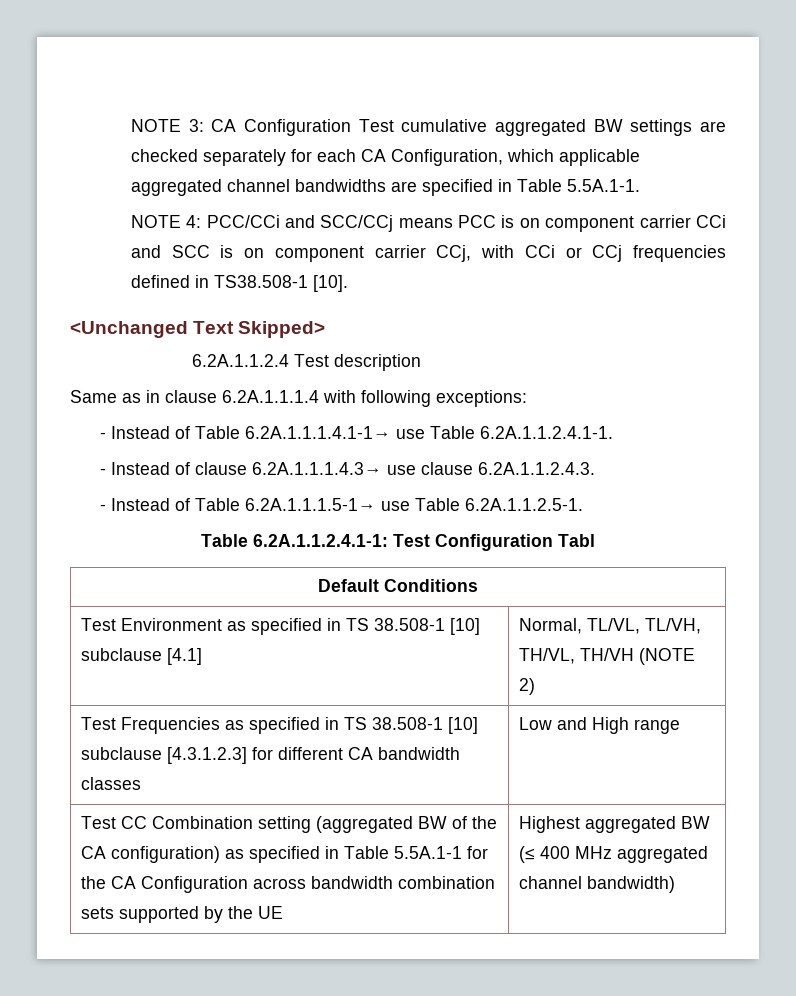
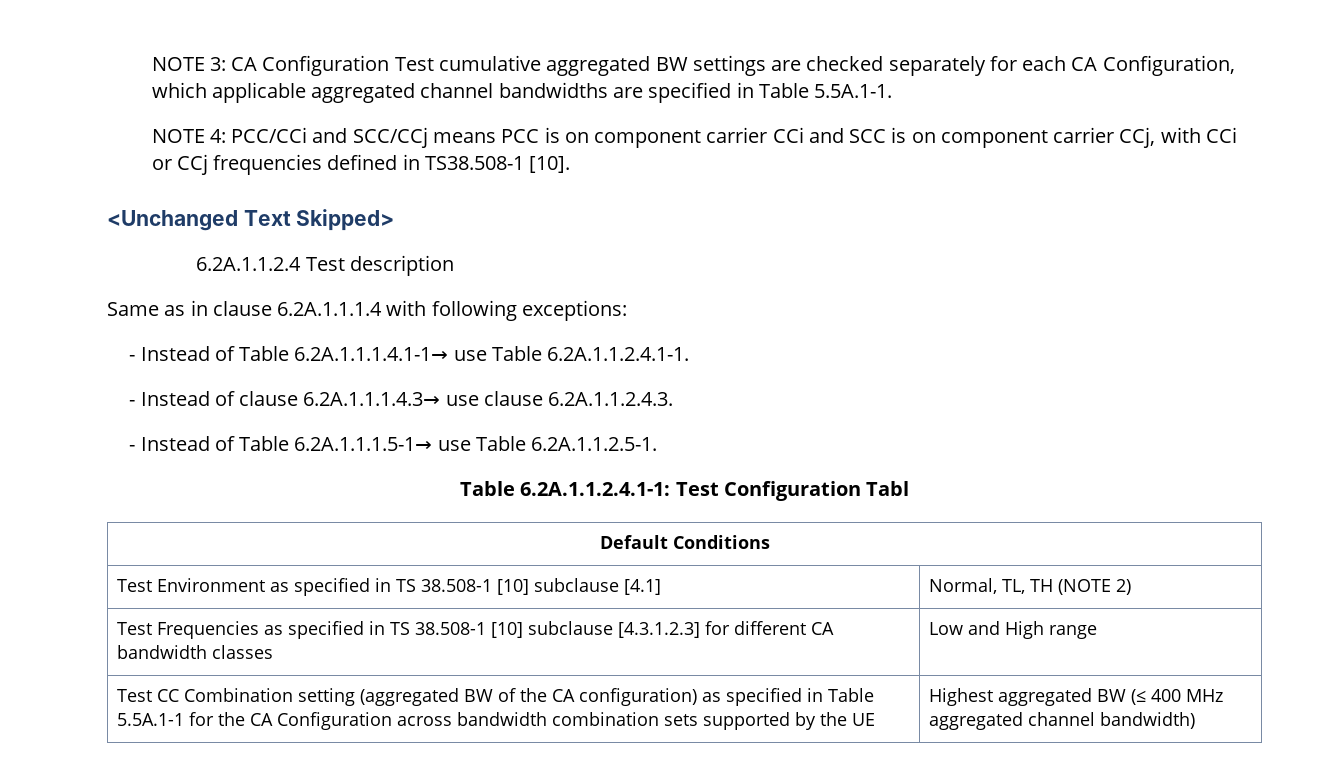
- Test Environment as specified in TS 38.508-1 [10] subclause [4.1] | Normal, TL/VL, TL/VH, TH/VL, TH/VH (NOTE 2)
+ Test Environment as specified in TS 38.508-1 [10] subclause [4.1] | Normal, TL, TH (NOTE 2)

